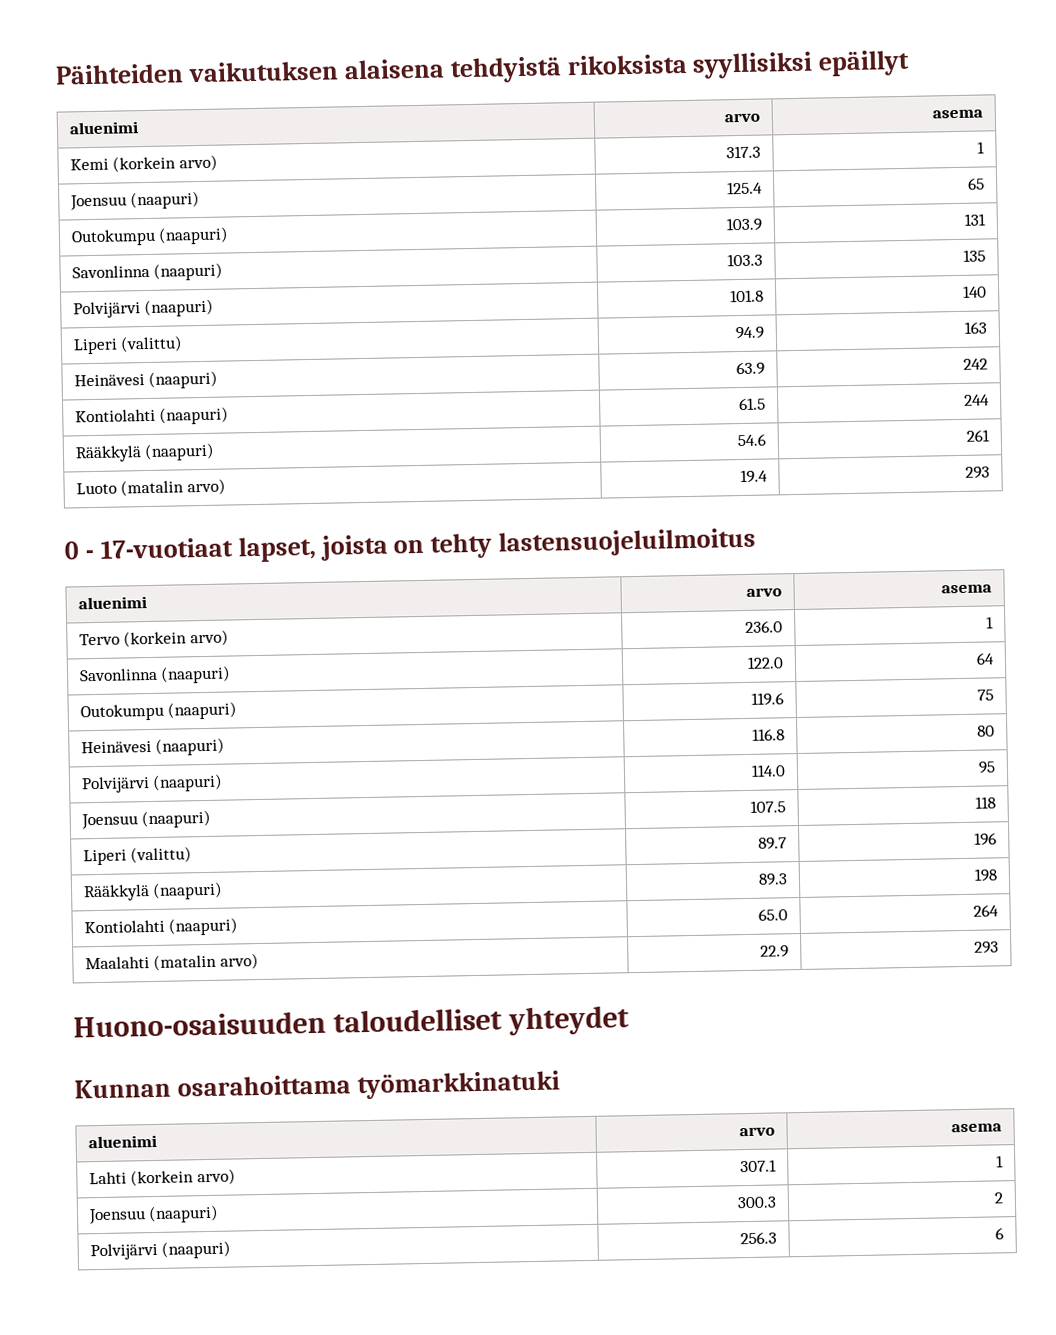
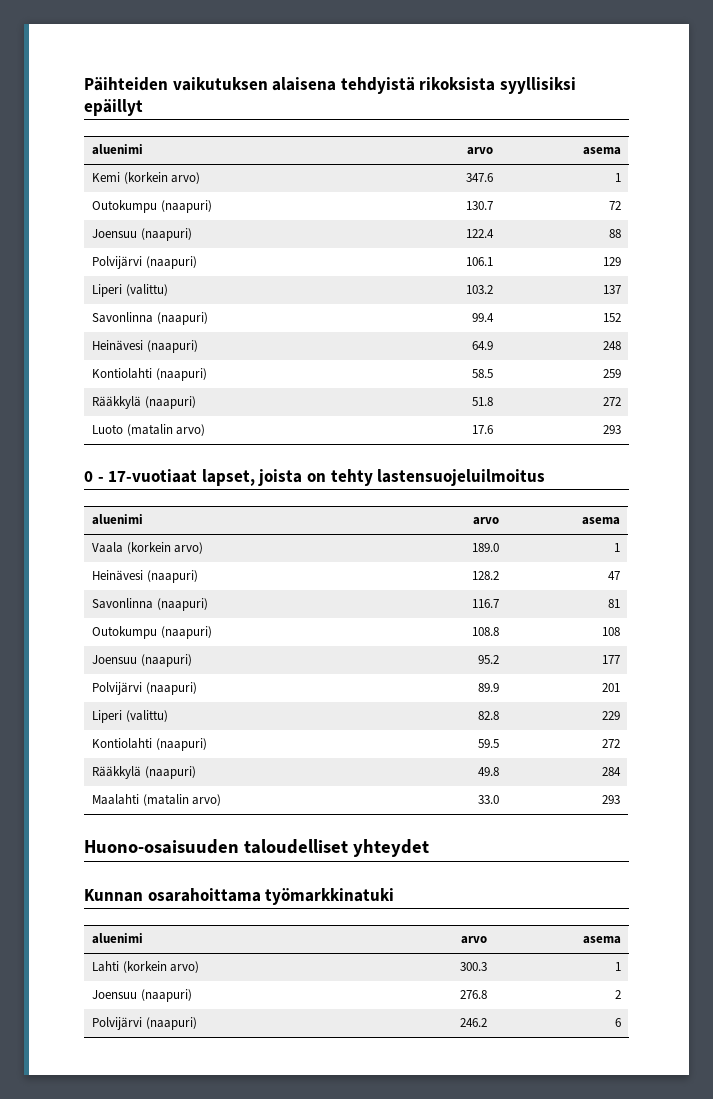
- Kemi (korkein arvo) | 317.3 | 1
- Joensuu (naapuri) | 125.4 | 65
- Outokumpu (naapuri) | 103.9 | 131
- Savonlinna (naapuri) | 103.3 | 135
- Polvijärvi (naapuri) | 101.8 | 140
- Liperi (valittu) | 94.9 | 163
- Heinävesi (naapuri) | 63.9 | 242
- Kontiolahti (naapuri) | 61.5 | 244
- Rääkkylä (naapuri) | 54.6 | 261
+ Kemi (korkein arvo) | 347.6 | 1
+ Outokumpu (naapuri) | 130.7 | 72
+ Joensuu (naapuri) | 122.4 | 88
+ Polvijärvi (naapuri) | 106.1 | 129
+ Liperi (valittu) | 103.2 | 137
+ Savonlinna (naapuri) | 99.4 | 152
+ Heinävesi (naapuri) | 64.9 | 248
+ Kontiolahti (naapuri) | 58.5 | 259
+ Rääkkylä (naapuri) | 51.8 | 272
- Luoto (matalin arvo) | 19.4 | 293
+ Luoto (matalin arvo) | 17.6 | 293
- Tervo (korkein arvo) | 236.0 | 1
- Savonlinna (naapuri) | 122.0 | 64
- Outokumpu (naapuri) | 119.6 | 75
- Heinävesi (naapuri) | 116.8 | 80
- Polvijärvi (naapuri) | 114.0 | 95
- Joensuu (naapuri) | 107.5 | 118
- Liperi (valittu) | 89.7 | 196
- Rääkkylä (naapuri) | 89.3 | 198
- Kontiolahti (naapuri) | 65.0 | 264
+ Vaala (korkein arvo) | 189.0 | 1
+ Heinävesi (naapuri) | 128.2 | 47
+ Savonlinna (naapuri) | 116.7 | 81
+ Outokumpu (naapuri) | 108.8 | 108
+ Joensuu (naapuri) | 95.2 | 177
+ Polvijärvi (naapuri) | 89.9 | 201
+ Liperi (valittu) | 82.8 | 229
+ Kontiolahti (naapuri) | 59.5 | 272
+ Rääkkylä (naapuri) | 49.8 | 284
- Maalahti (matalin arvo) | 22.9 | 293
+ Maalahti (matalin arvo) | 33.0 | 293
- Lahti (korkein arvo) | 307.1 | 1
- Joensuu (naapuri) | 300.3 | 2
+ Lahti (korkein arvo) | 300.3 | 1
+ Joensuu (naapuri) | 276.8 | 2
- Polvijärvi (naapuri) | 256.3 | 6
+ Polvijärvi (naapuri) | 246.2 | 6

